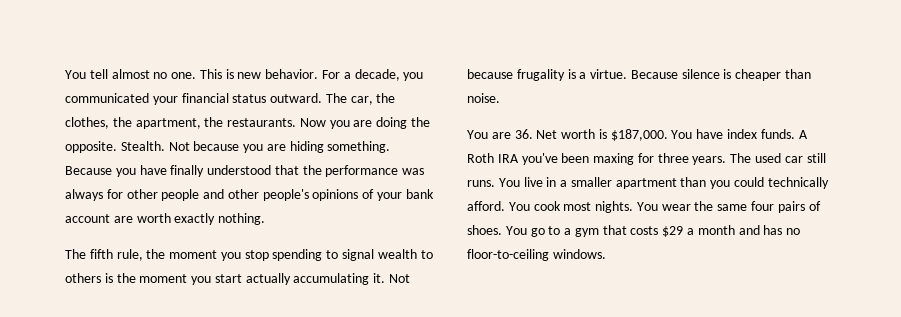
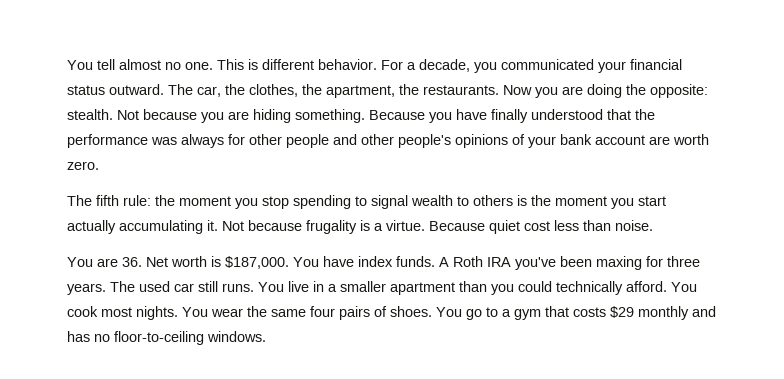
- This is new behavior.
+ This is different behavior.
- Now you are doing the opposite. Stealth.
+ Now you are doing the opposite: stealth.
- Because you have finally understood that the performance was always for other people and other people's opinions of your bank account are worth exactly nothing.
+ Because you have finally understood that the performance was always for other people and other people's opinions of your bank account are worth zero.
- The fifth rule, the moment you stop spending to signal wealth to others is the moment you start actually accumulating it.
+ The fifth rule: the moment you stop spending to signal wealth to others is the moment you start actually accumulating it.
- Because silence is cheaper than noise.
+ Because quiet cost less than noise.
- You go to a gym that costs $29 a month and has no floor-to-ceiling windows.
+ You go to a gym that costs $29 monthly and has no floor-to-ceiling windows.

